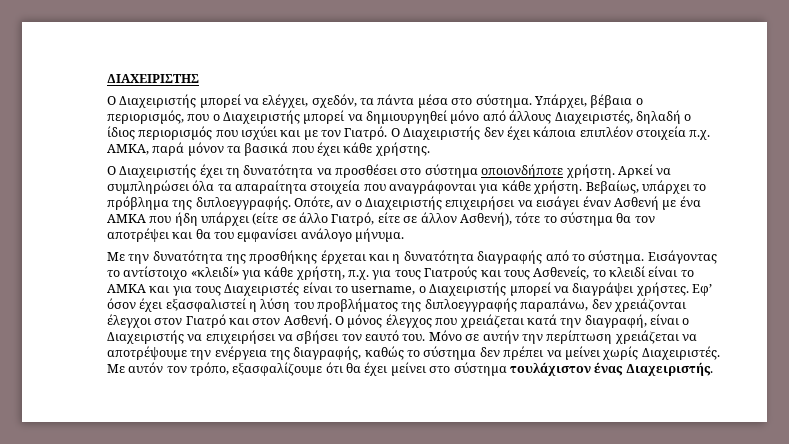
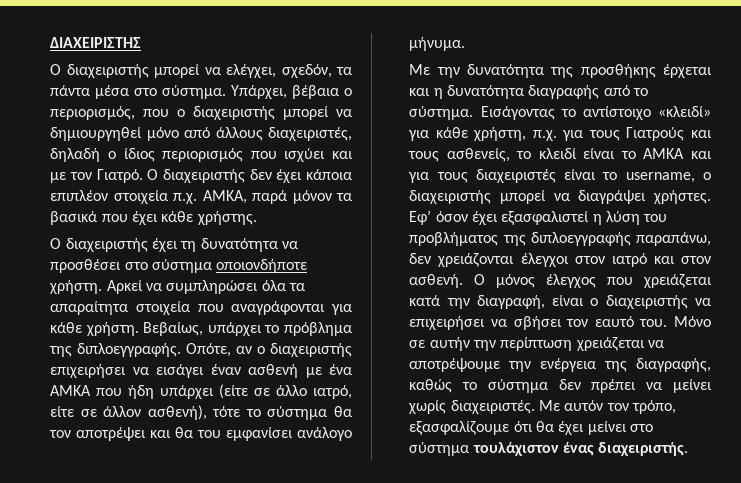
- Ο Διαχειριστής μπορεί να ελέγχει, σχεδόν, τα πάντα μέσα στο σύστημα.
+ Ο διαχειριστής μπορεί να ελέγχει, σχεδόν, τα πάντα μέσα στο σύστημα.
- Υπάρχει, βέβαια ο περιορισμός, που ο Διαχειριστής μπορεί να δημιουργηθεί μόνο από άλλους Διαχειριστές, δηλαδή ο ίδιος περιορισμός που ισχύει και με τον Γιατρό.
+ Υπάρχει, βέβαια ο περιορισμός, που ο διαχειριστής μπορεί να δημιουργηθεί μόνο από άλλους διαχειριστές, δηλαδή ο ίδιος περιορισμός που ισχύει και με τον Γιατρό.
- Ο Διαχειριστής δεν έχει κάποια επιπλέον στοιχεία π.χ. ΑΜΚΑ, παρά μόνον τα βασικά που έχει κάθε χρήστης.
+ Ο διαχειριστής δεν έχει κάποια επιπλέον στοιχεία π.χ. ΑΜΚΑ, παρά μόνον τα βασικά που έχει κάθε χρήστης.
- Ο Διαχειριστής έχει τη δυνατότητα να προσθέσει στο σύστημα οποιονδήποτε χρήστη.
+ Ο διαχειριστής έχει τη δυνατότητα να προσθέσει στο σύστημα οποιονδήποτε χρήστη.
- Οπότε, αν ο Διαχειριστής επιχειρήσει να εισάγει έναν Ασθενή με ένα ΑΜΚΑ που ήδη υπάρχει (είτε σε άλλο Γιατρό, είτε σε άλλον Ασθενή), τότε το σύστημα θα τον αποτρέψει και θα του εμφανίσει ανάλογο μήνυμα.
+ Οπότε, αν ο διαχειριστής επιχειρήσει να εισάγει έναν ασθενή με ένα ΑΜΚΑ που ήδη υπάρχει (είτε σε άλλο ιατρό, είτε σε άλλον ασθενή), τότε το σύστημα θα τον αποτρέψει και θα του εμφανίσει ανάλογο μήνυμα.
- Εισάγοντας το αντίστοιχο «κλειδί» για κάθε χρήστη, π.χ. για τους Γιατρούς και τους Ασθενείς, το κλειδί είναι το ΑΜΚΑ και για τους Διαχειριστές είναι το username, ο Διαχειριστής μπορεί να διαγράψει χρήστες.
+ Εισάγοντας το αντίστοιχο «κλειδί» για κάθε χρήστη, π.χ. για τους Γιατρούς και τους ασθενείς, το κλειδί είναι το ΑΜΚΑ και για τους διαχειριστές είναι το username, ο διαχειριστής μπορεί να διαγράψει χρήστες.
- Εφ’ όσον έχει εξασφαλιστεί η λύση του προβλήματος της διπλοεγγραφής παραπάνω, δεν χρειάζονται έλεγχοι στον Γιατρό και στον Ασθενή.
+ Εφ’ όσον έχει εξασφαλιστεί η λύση του προβλήματος της διπλοεγγραφής παραπάνω, δεν χρειάζονται έλεγχοι στον ιατρό και στον ασθενή.
- Ο μόνος έλεγχος που χρειάζεται κατά την διαγραφή, είναι ο Διαχειριστής να επιχειρήσει να σβήσει τον εαυτό του.
+ Ο μόνος έλεγχος που χρειάζεται κατά την διαγραφή, είναι ο διαχειριστής να επιχειρήσει να σβήσει τον εαυτό του.
- Μόνο σε αυτήν την περίπτωση χρειάζεται να αποτρέψουμε την ενέργεια της διαγραφής, καθώς το σύστημα δεν πρέπει να μείνει χωρίς Διαχειριστές.
+ Μόνο σε αυτήν την περίπτωση χρειάζεται να αποτρέψουμε την ενέργεια της διαγραφής, καθώς το σύστημα δεν πρέπει να μείνει χωρίς διαχειριστές.
- Με αυτόν τον τρόπο, εξασφαλίζουμε ότι θα έχει μείνει στο σύστημα τουλάχιστον ένας Διαχειριστής.
+ Με αυτόν τον τρόπο, εξασφαλίζουμε ότι θα έχει μείνει στο σύστημα τουλάχιστον ένας διαχειριστής.

